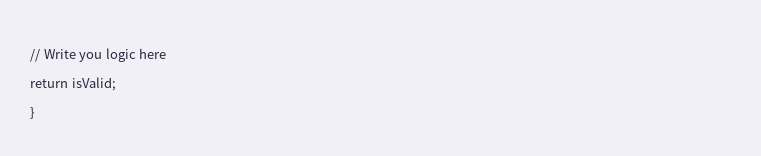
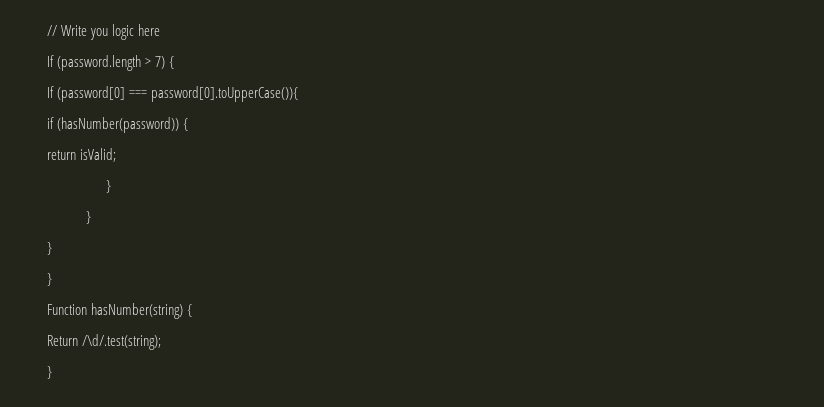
+ If (password.length > 7) {
+ If (password[0] === password[0].toUpperCase()){
+ if (hasNumber(password)) {
  return isValid;
+ }
+ }
+ }
+ }
+ Function hasNumber(string) {
+ Return /\d/.test(string);

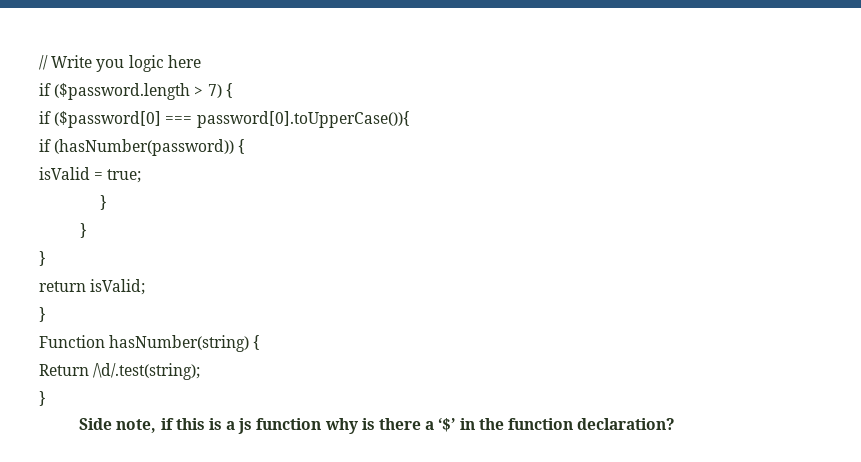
- If (password.length > 7) {
+ if ($password.length > 7) {
- If (password[0] === password[0].toUpperCase()){
+ if ($password[0] === password[0].toUpperCase()){
- return isValid;
+ isValid = true;
  }
  }
  }
+ return isValid;
+ Side note, if this is a js function why is there a ‘$’ in the function declaration?

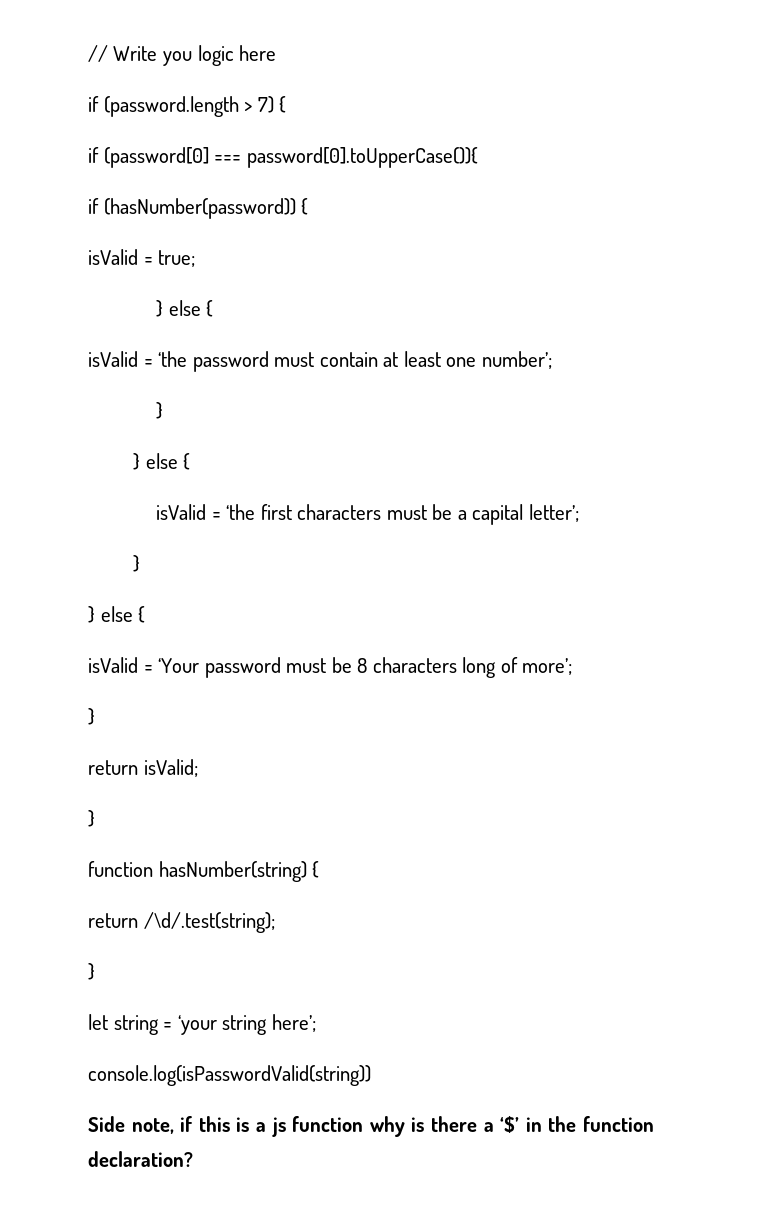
- if ($password.length > 7) {
+ if (password.length > 7) {
- if ($password[0] === password[0].toUpperCase()){
+ if (password[0] === password[0].toUpperCase()){
  isValid = true;
+ } else {
+ isValid = ‘the password must contain at least one number’;
  }
+ } else {
+ isValid = ‘the first characters must be a capital letter’;
  }
+ } else {
+ isValid = ‘Your password must be 8 characters long of more’;
- Function hasNumber(string) {
+ function hasNumber(string) {
- Return /\d/.test(string);
+ return /\d/.test(string);
+ let string = ‘your string here’;
+ console.log(isPasswordValid(string))

